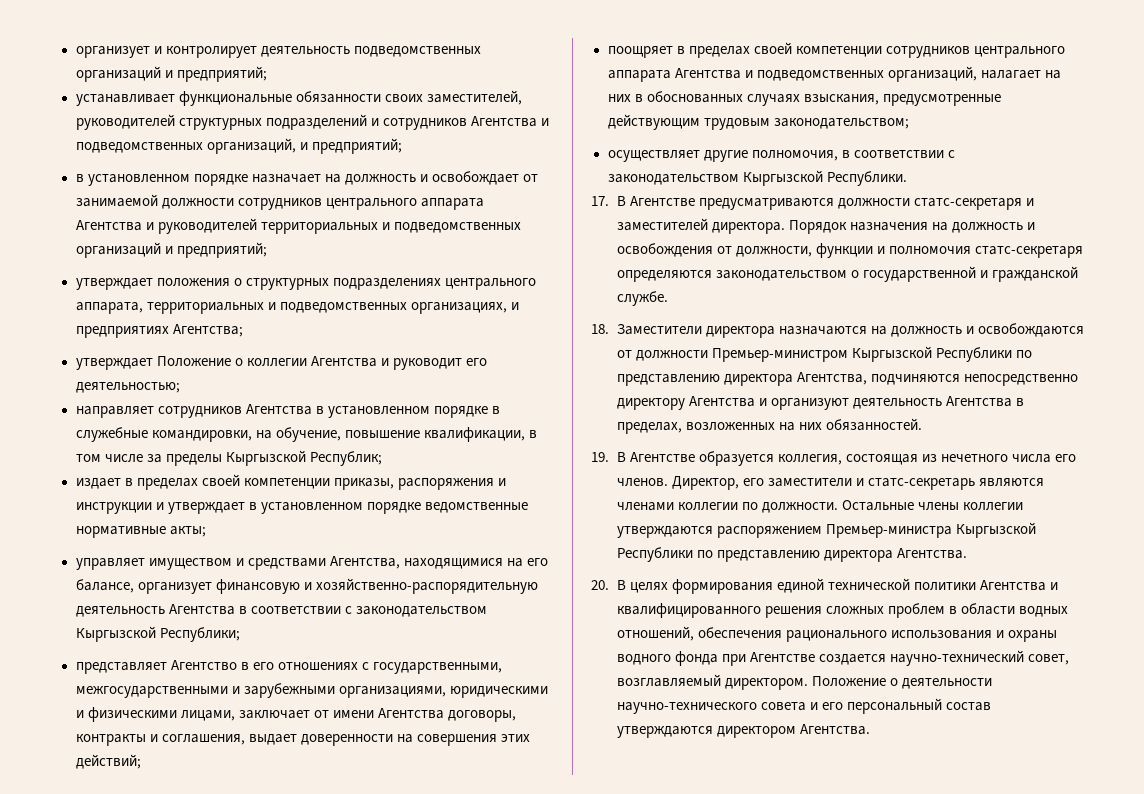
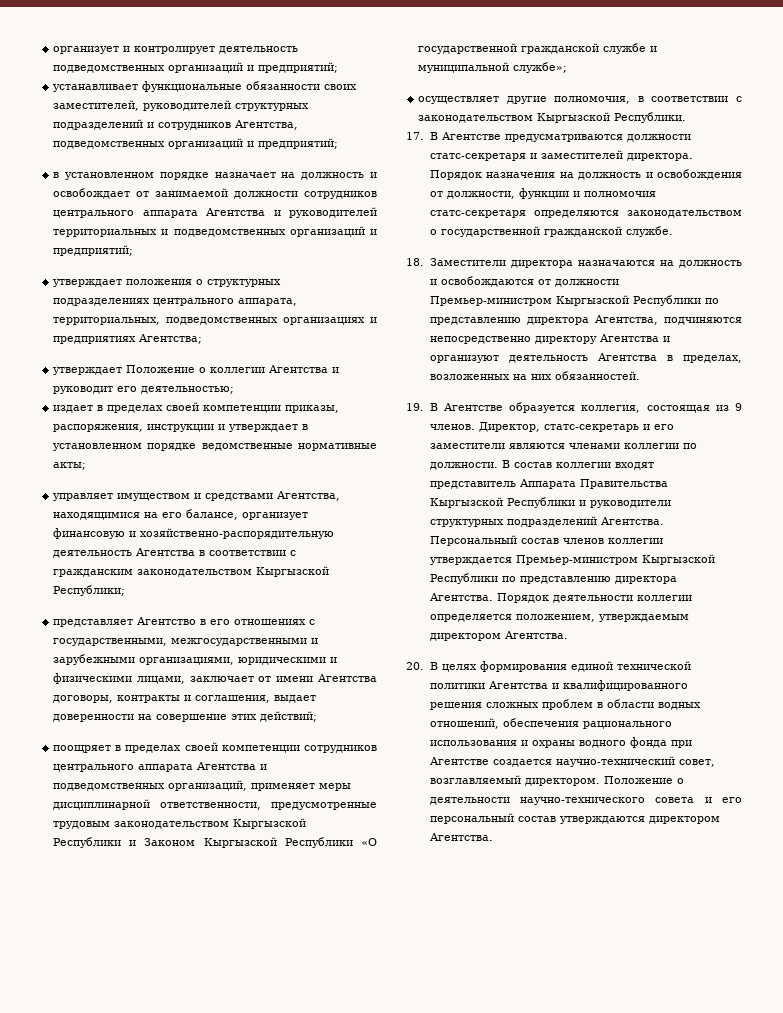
- устанавливает функциональные обязанности своих заместителей, руководителей структурных подразделений и сотрудников Агентства и подведомственных организаций, и предприятий;
+ устанавливает функциональные обязанности своих заместителей, руководителей структурных подразделений и сотрудников Агентства, подведомственных организаций и предприятий;
- утверждает положения о структурных подразделениях центрального аппарата, территориальных и подведомственных организациях, и предприятиях Агентства;
+ утверждает положения о структурных подразделениях центрального аппарата, территориальных, подведомственных организациях и предприятиях Агентства;
- направляет сотрудников Агентства в установленном порядке в служебные командировки, на обучение, повышение квалификации, в том числе за пределы Кыргызской Республик;
- издает в пределах своей компетенции приказы, распоряжения и инструкции и утверждает в установленном порядке ведомственные нормативные акты;
+ издает в пределах своей компетенции приказы, распоряжения, инструкции и утверждает в установленном порядке ведомственные нормативные акты;
- управляет имуществом и средствами Агентства, находящимися на его балансе, организует финансовую и хозяйственно-распорядительную деятельность Агентства в соответствии с законодательством Кыргызской Республики;
+ управляет имуществом и средствами Агентства, находящимися на его балансе, организует финансовую и хозяйственно-распорядительную деятельность Агентства в соответствии с гражданским законодательством Кыргызской Республики;
- представляет Агентство в его отношениях с государственными, межгосударственными и зарубежными организациями, юридическими и физическими лицами, заключает от имени Агентства договоры, контракты и соглашения, выдает доверенности на совершения этих действий;
+ представляет Агентство в его отношениях с государственными, межгосударственными и зарубежными организациями, юридическими и физическими лицами, заключает от имени Агентства договоры, контракты и соглашения, выдает доверенности на совершение этих действий;
- поощряет в пределах своей компетенции сотрудников центрального аппарата Агентства и подведомственных организаций, налагает на них в обоснованных случаях взыскания, предусмотренные действующим трудовым законодательством;
+ поощряет в пределах своей компетенции сотрудников центрального аппарата Агентства и подведомственных организаций, применяет меры дисциплинарной ответственности, предусмотренные трудовым законодательством Кыргызской Республики и Законом Кыргызской Республики «О государственной гражданской службе и муниципальной службе»;
- Порядок назначения на должность и освобождения от должности, функции и полномочия статс-секретаря определяются законодательством о государственной и гражданской службе.
+ Порядок назначения на должность и освобождения от должности, функции и полномочия статс-секретаря определяются законодательством о государственной гражданской службе.
- 19. В Агентстве образуется коллегия, состоящая из нечетного числа его членов. Директор, его заместители и статс-секретарь являются членами коллегии по должности.
+ 19. В Агентстве образуется коллегия, состоящая из 9 членов. Директор, статс-секретарь и его заместители являются членами коллегии по должности.
- Остальные члены коллегии утверждаются распоряжением Премьер-министра Кыргызской Республики по представлению директора Агентства.
+ В состав коллегии входят представитель Аппарата Правительства Кыргызской Республики и руководители структурных подразделений Агентства. Персональный состав членов коллегии утверждается Премьер-министром Кыргызской Республики по представлению директора Агентства. Порядок деятельности коллегии определяется положением, утверждаемым директором Агентства.

